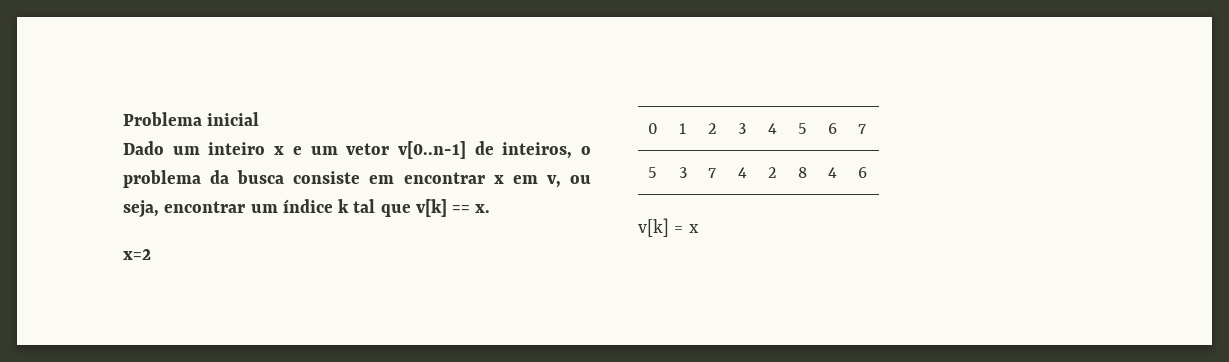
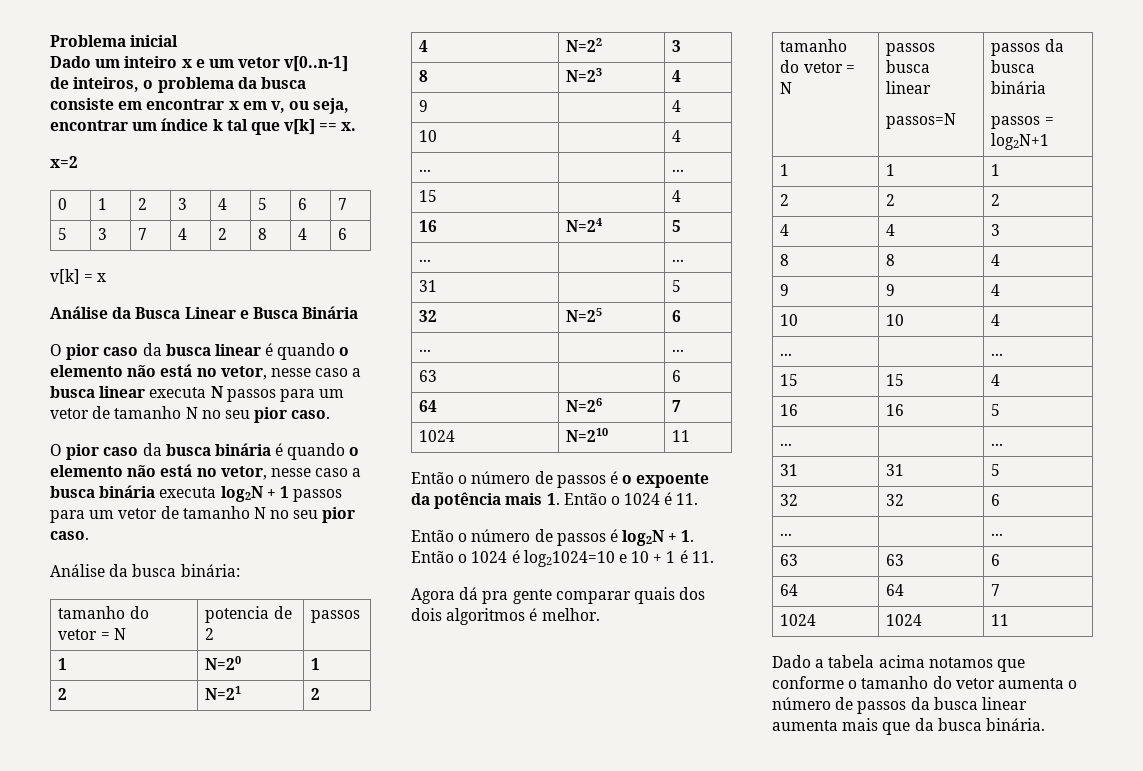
+ Análise da Busca Linear e Busca Binária
+ O pior caso da busca linear é quando o elemento não está no vetor, nesse caso a busca linear executa N passos para um vetor de tamanho N no seu pior caso.
+ O pior caso da busca binária é quando o elemento não está no vetor, nesse caso a busca binária executa log2N + 1 passos para um vetor de tamanho N no seu pior caso.
+ Análise da busca binária:
+ tamanho do vetor = N | potencia de 2 | passos
+ 1 | N=20 | 1
+ 2 | N=21 | 2
+ 4 | N=22 | 3
+ 8 | N=23 | 4
+ 9 | | 4
+ 10 | | 4
+ ... | | ...
+ 15 | | 4
+ 16 | N=24 | 5
+ ... | | ...
+ 31 | | 5
+ 32 | N=25 | 6
+ ... | | ...
+ 63 | | 6
+ 64 | N=26 | 7
+ 1024 | N=210 | 11
+ Então o número de passos é o expoente da potência mais 1. Então o 1024 é 11.
+ Então o número de passos é log2N + 1. Então o 1024 é log21024=10 e 10 + 1 é 11.
+ Agora dá pra gente comparar quais dos dois algoritmos é melhor.
+ tamanho do vetor = N | passos busca linear
+ passos=N | passos da busca binária
+ passos = log2N+1
+ 1 | 1 | 1
+ 2 | 2 | 2
+ 4 | 4 | 3
+ 8 | 8 | 4
+ 9 | 9 | 4
+ 10 | 10 | 4
+ ... | | ...
+ 15 | 15 | 4
+ 16 | 16 | 5
+ ... | | ...
+ 31 | 31 | 5
+ 32 | 32 | 6
+ ... | | ...
+ 63 | 63 | 6
+ 64 | 64 | 7
+ 1024 | 1024 | 11
+ Dado a tabela acima notamos que conforme o tamanho do vetor aumenta o número de passos da busca linear aumenta mais que da busca binária.

